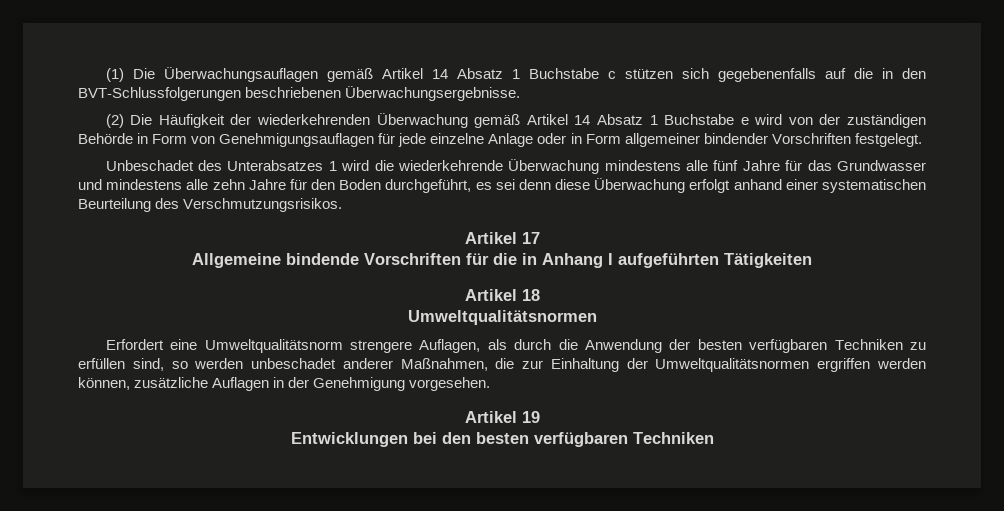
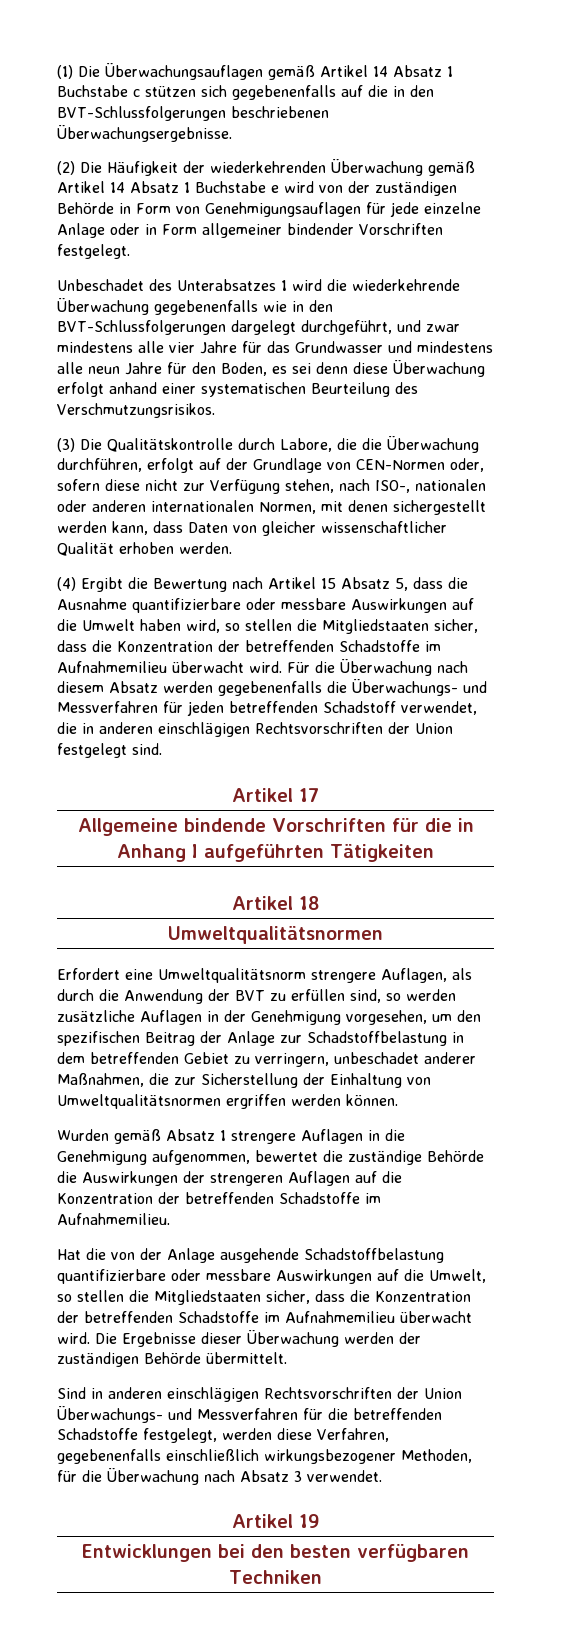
- Unbeschadet des Unterabsatzes 1 wird die wiederkehrende Überwachung mindestens alle fünf Jahre für das Grundwasser und mindestens alle zehn Jahre für den Boden durchgeführt, es sei denn diese Überwachung erfolgt anhand einer systematischen Beurteilung des Verschmutzungsrisikos.
+ Unbeschadet des Unterabsatzes 1 wird die wiederkehrende Überwachung gegebenenfalls wie in den BVT-Schlussfolgerungen dargelegt durchgeführt, und zwar mindestens alle vier Jahre für das Grundwasser und mindestens alle neun Jahre für den Boden, es sei denn diese Überwachung erfolgt anhand einer systematischen Beurteilung des Verschmutzungsrisikos.
+ (3) Die Qualitätskontrolle durch Labore, die die Überwachung durchführen, erfolgt auf der Grundlage von CEN-Normen oder, sofern diese nicht zur Verfügung stehen, nach ISO-, nationalen oder anderen internationalen Normen, mit denen sichergestellt werden kann, dass Daten von gleicher wissenschaftlicher Qualität erhoben werden.
+ (4) Ergibt die Bewertung nach Artikel 15 Absatz 5, dass die Ausnahme quantifizierbare oder messbare Auswirkungen auf die Umwelt haben wird, so stellen die Mitgliedstaaten sicher, dass die Konzentration der betreffenden Schadstoffe im Aufnahmemilieu überwacht wird. Für die Überwachung nach diesem Absatz werden gegebenenfalls die Überwachungs- und Messverfahren für jeden betreffenden Schadstoff verwendet, die in anderen einschlägigen Rechtsvorschriften der Union festgelegt sind.
- Erfordert eine Umweltqualitätsnorm strengere Auflagen, als durch die Anwendung der besten verfügbaren Techniken zu erfüllen sind, so werden unbeschadet anderer Maßnahmen, die zur Einhaltung der Umweltqualitätsnormen ergriffen werden können, zusätzliche Auflagen in der Genehmigung vorgesehen.
+ Erfordert eine Umweltqualitätsnorm strengere Auflagen, als durch die Anwendung der BVT zu erfüllen sind, so werden zusätzliche Auflagen in der Genehmigung vorgesehen, um den spezifischen Beitrag der Anlage zur Schadstoffbelastung in dem betreffenden Gebiet zu verringern, unbeschadet anderer Maßnahmen, die zur Sicherstellung der Einhaltung von Umweltqualitätsnormen ergriffen werden können.
+ Wurden gemäß Absatz 1 strengere Auflagen in die Genehmigung aufgenommen, bewertet die zuständige Behörde die Auswirkungen der strengeren Auflagen auf die Konzentration der betreffenden Schadstoffe im Aufnahmemilieu.
+ Hat die von der Anlage ausgehende Schadstoffbelastung quantifizierbare oder messbare Auswirkungen auf die Umwelt, so stellen die Mitgliedstaaten sicher, dass die Konzentration der betreffenden Schadstoffe im Aufnahmemilieu überwacht wird. Die Ergebnisse dieser Überwachung werden der zuständigen Behörde übermittelt.
+ Sind in anderen einschlägigen Rechtsvorschriften der Union Überwachungs- und Messverfahren für die betreffenden Schadstoffe festgelegt, werden diese Verfahren, gegebenenfalls einschließlich wirkungsbezogener Methoden, für die Überwachung nach Absatz 3 verwendet.

